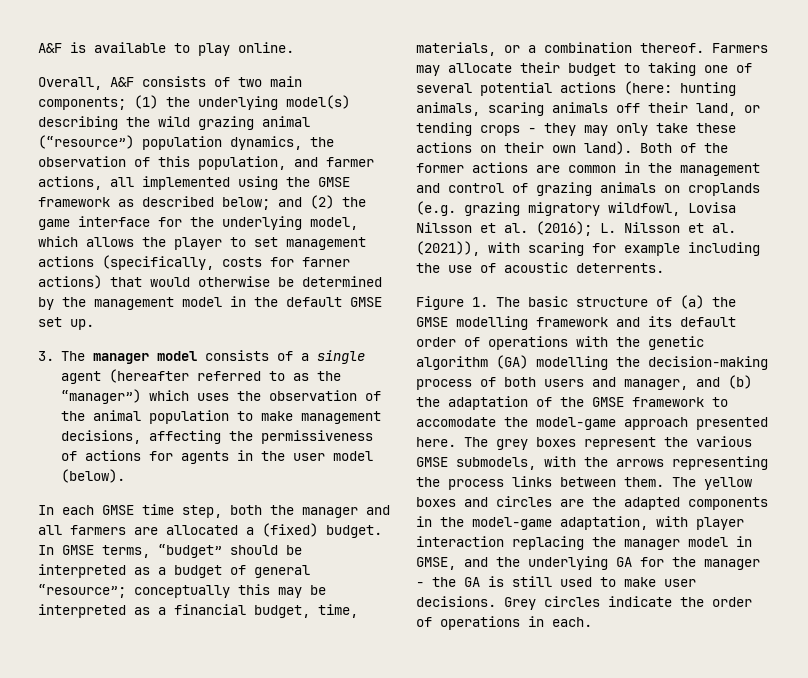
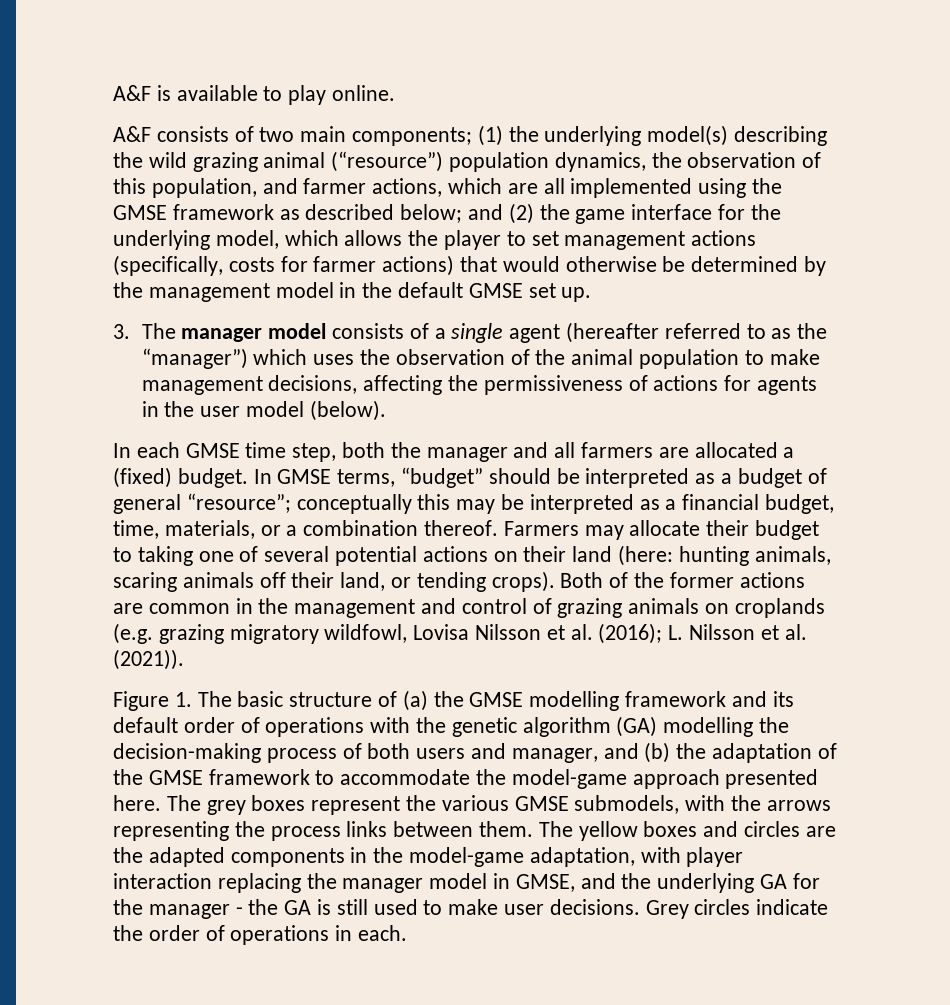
- Overall, A&F consists of two main components;
+ A&F consists of two main components;
- (1) the underlying model(s) describing the wild grazing animal (“resource”) population dynamics, the observation of this population, and farmer actions, all implemented using the GMSE framework as described below;
+ (1) the underlying model(s) describing the wild grazing animal (“resource”) population dynamics, the observation of this population, and farmer actions, which are all implemented using the GMSE framework as described below;
- and (2) the game interface for the underlying model, which allows the player to set management actions (specifically, costs for farner actions) that would otherwise be determined by the management model in the default GMSE set up.
+ and (2) the game interface for the underlying model, which allows the player to set management actions (specifically, costs for farmer actions) that would otherwise be determined by the management model in the default GMSE set up.
- Farmers may allocate their budget to taking one of several potential actions (here: hunting animals, scaring animals off their land, or tending crops - they may only take these actions on their own land).
+ Farmers may allocate their budget to taking one of several potential actions on their land (here: hunting animals, scaring animals off their land, or tending crops).
- Both of the former actions are common in the management and control of grazing animals on croplands (e.g. grazing migratory wildfowl, Lovisa Nilsson et al. (2016); L. Nilsson et al. (2021)), with scaring for example including the use of acoustic deterrents.
+ Both of the former actions are common in the management and control of grazing animals on croplands (e.g. grazing migratory wildfowl, Lovisa Nilsson et al. (2016); L. Nilsson et al. (2021)).
- Figure 1. The basic structure of (a) the GMSE modelling framework and its default order of operations with the genetic algorithm (GA) modelling the decision-making process of both users and manager, and (b) the adaptation of the GMSE framework to accomodate the model-game approach presented here.
+ Figure 1. The basic structure of (a) the GMSE modelling framework and its default order of operations with the genetic algorithm (GA) modelling the decision-making process of both users and manager, and (b) the adaptation of the GMSE framework to accommodate the model-game approach presented here.

